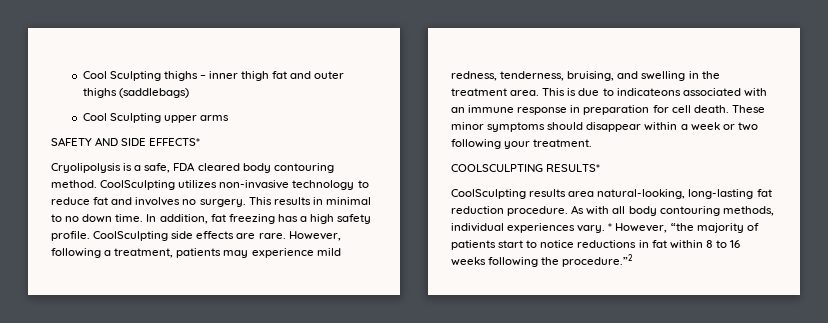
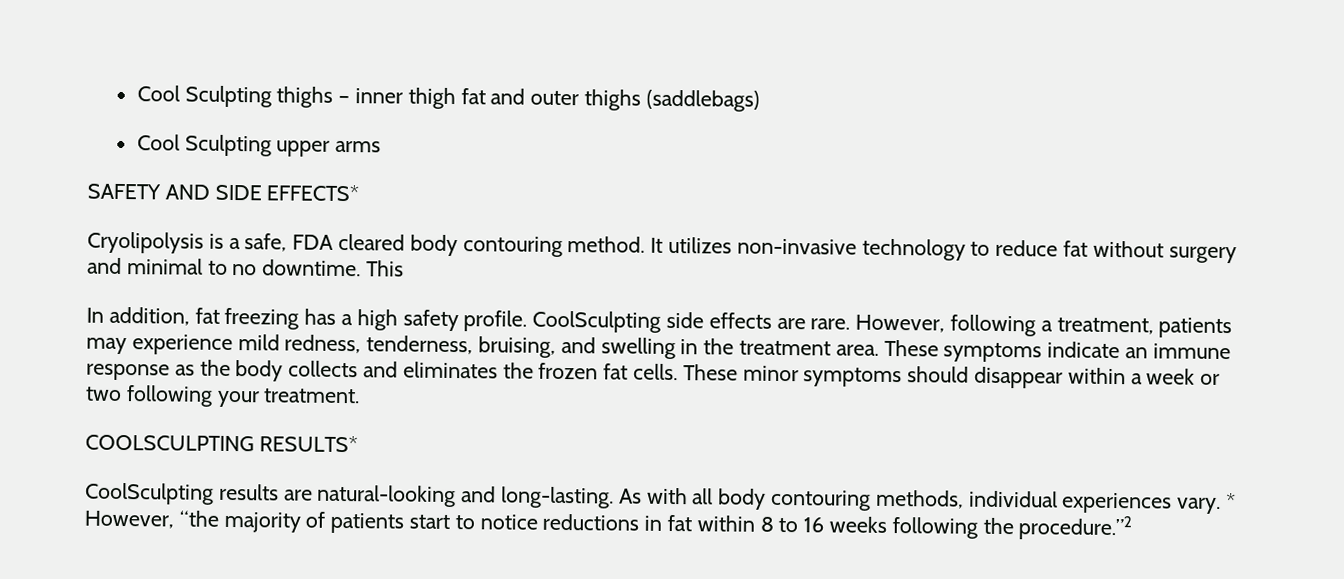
- CoolSculpting utilizes non-invasive technology to reduce fat and involves no surgery. This results in minimal to no down time. In addition, fat freezing has a high safety profile.
+ It utilizes non-invasive technology to reduce fat without surgery and minimal to no downtime. This
+ In addition, fat freezing has a high safety profile.
- This is due to indicateons associated with an immune response in preparation for cell death.
+ These symptoms indicate an immune response as the body collects and eliminates the frozen fat cells.
- CoolSculpting results area natural-looking, long-lasting fat reduction procedure.
+ CoolSculpting results are natural-looking and long-lasting.

